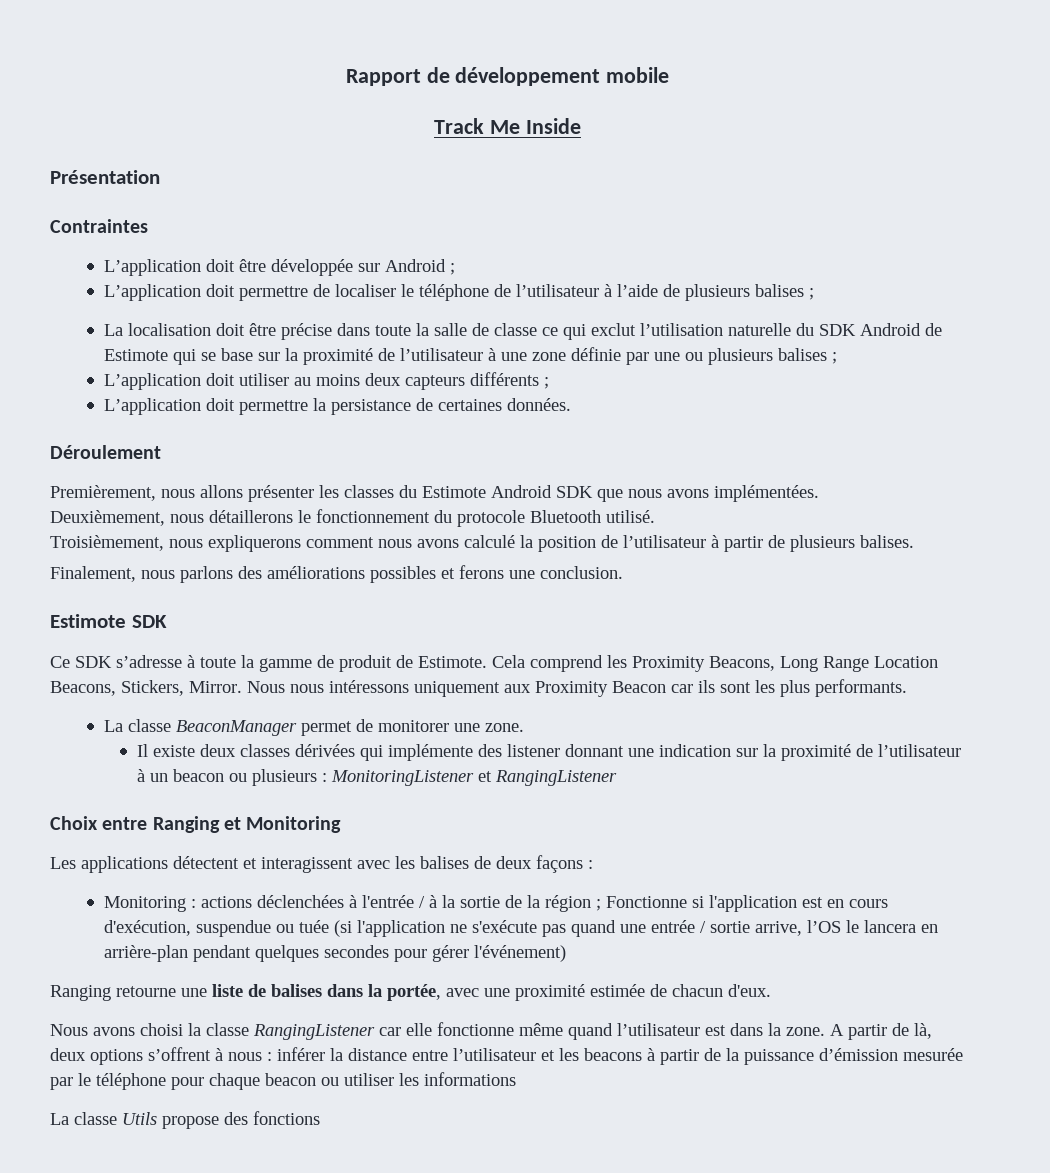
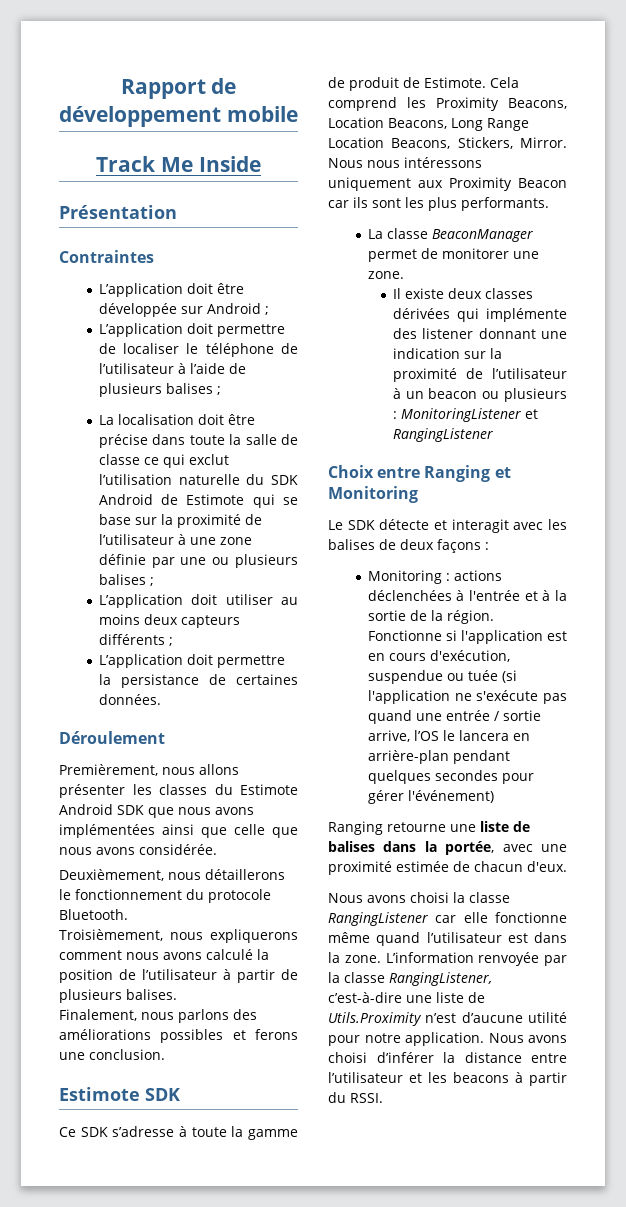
- Premièrement, nous allons présenter les classes du Estimote Android SDK que nous avons implémentées.
+ Premièrement, nous allons présenter les classes du Estimote Android SDK que nous avons implémentées ainsi que celle que nous avons considérée.
- Deuxièmement, nous détaillerons le fonctionnement du protocole Bluetooth utilisé.
+ Deuxièmement, nous détaillerons le fonctionnement du protocole Bluetooth.
- Cela comprend les Proximity Beacons, Long Range Location Beacons, Stickers, Mirror.
+ Cela comprend les Proximity Beacons, Location Beacons, Long Range Location Beacons, Stickers, Mirror.
- Les applications détectent et interagissent avec les balises de deux façons :
+ Le SDK détecte et interagit avec les balises de deux façons :
- Monitoring : actions déclenchées à l'entrée / à la sortie de la région ; Fonctionne si l'application est en cours d'exécution, suspendue ou tuée (si l'application ne s'exécute pas quand une entrée / sortie arrive, l’OS le lancera en arrière-plan pendant quelques secondes pour gérer l'événement)
+ Monitoring : actions déclenchées à l'entrée et à la sortie de la région. Fonctionne si l'application est en cours d'exécution, suspendue ou tuée (si l'application ne s'exécute pas quand une entrée / sortie arrive, l’OS le lancera en arrière-plan pendant quelques secondes pour gérer l'événement)
- A partir de là, deux options s’offrent à nous : inférer la distance entre l’utilisateur et les beacons à partir de la puissance d’émission mesurée par le téléphone pour chaque beacon ou utiliser les informations
- La classe Utils propose des fonctions
+ L’information renvoyée par la classe RangingListener, c’est-à-dire une liste de Utils.Proximity n’est d’aucune utilité pour notre application. Nous avons choisi d’inférer la distance entre l’utilisateur et les beacons à partir du RSSI.

